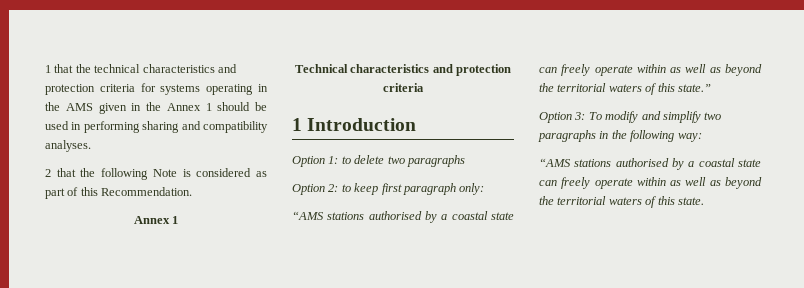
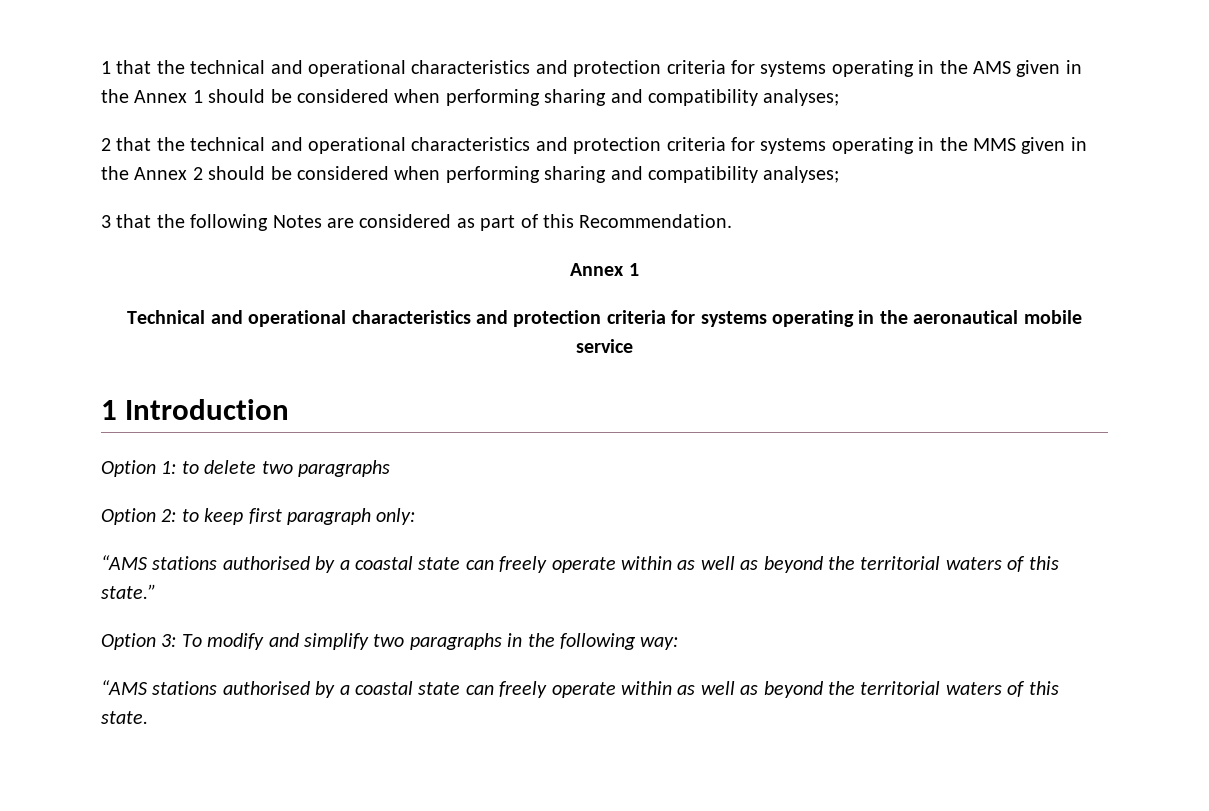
- 1 that the technical characteristics and protection criteria for systems operating in the AMS given in the Annex 1 should be used in performing sharing and compatibility analyses.
+ 1 that the technical and operational characteristics and protection criteria for systems operating in the AMS given in the Annex 1 should be considered when performing sharing and compatibility analyses;
- 2 that the following Note is considered as part of this Recommendation.
+ 2 that the technical and operational characteristics and protection criteria for systems operating in the MMS given in the Annex 2 should be considered when performing sharing and compatibility analyses;
+ 3 that the following Notes are considered as part of this Recommendation.
- Technical characteristics and protection criteria
+ Technical and operational characteristics and protection criteria for systems operating in the aeronautical mobile service

